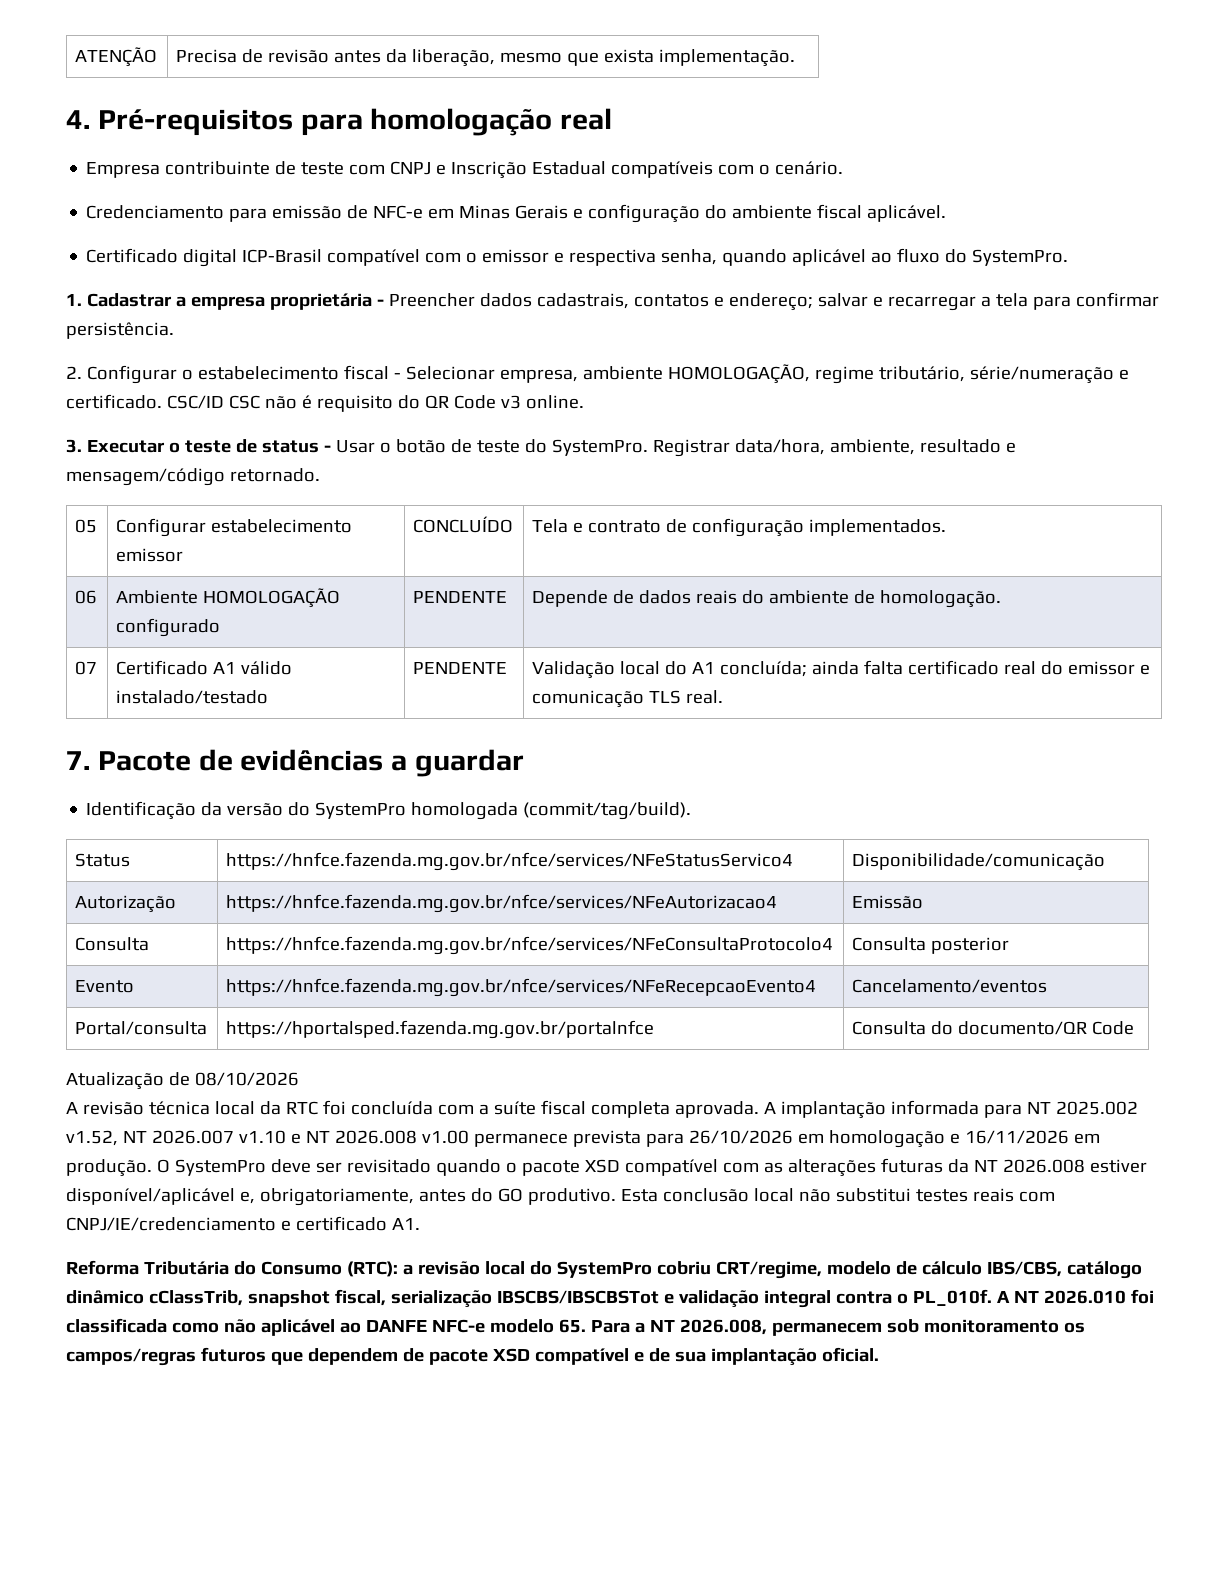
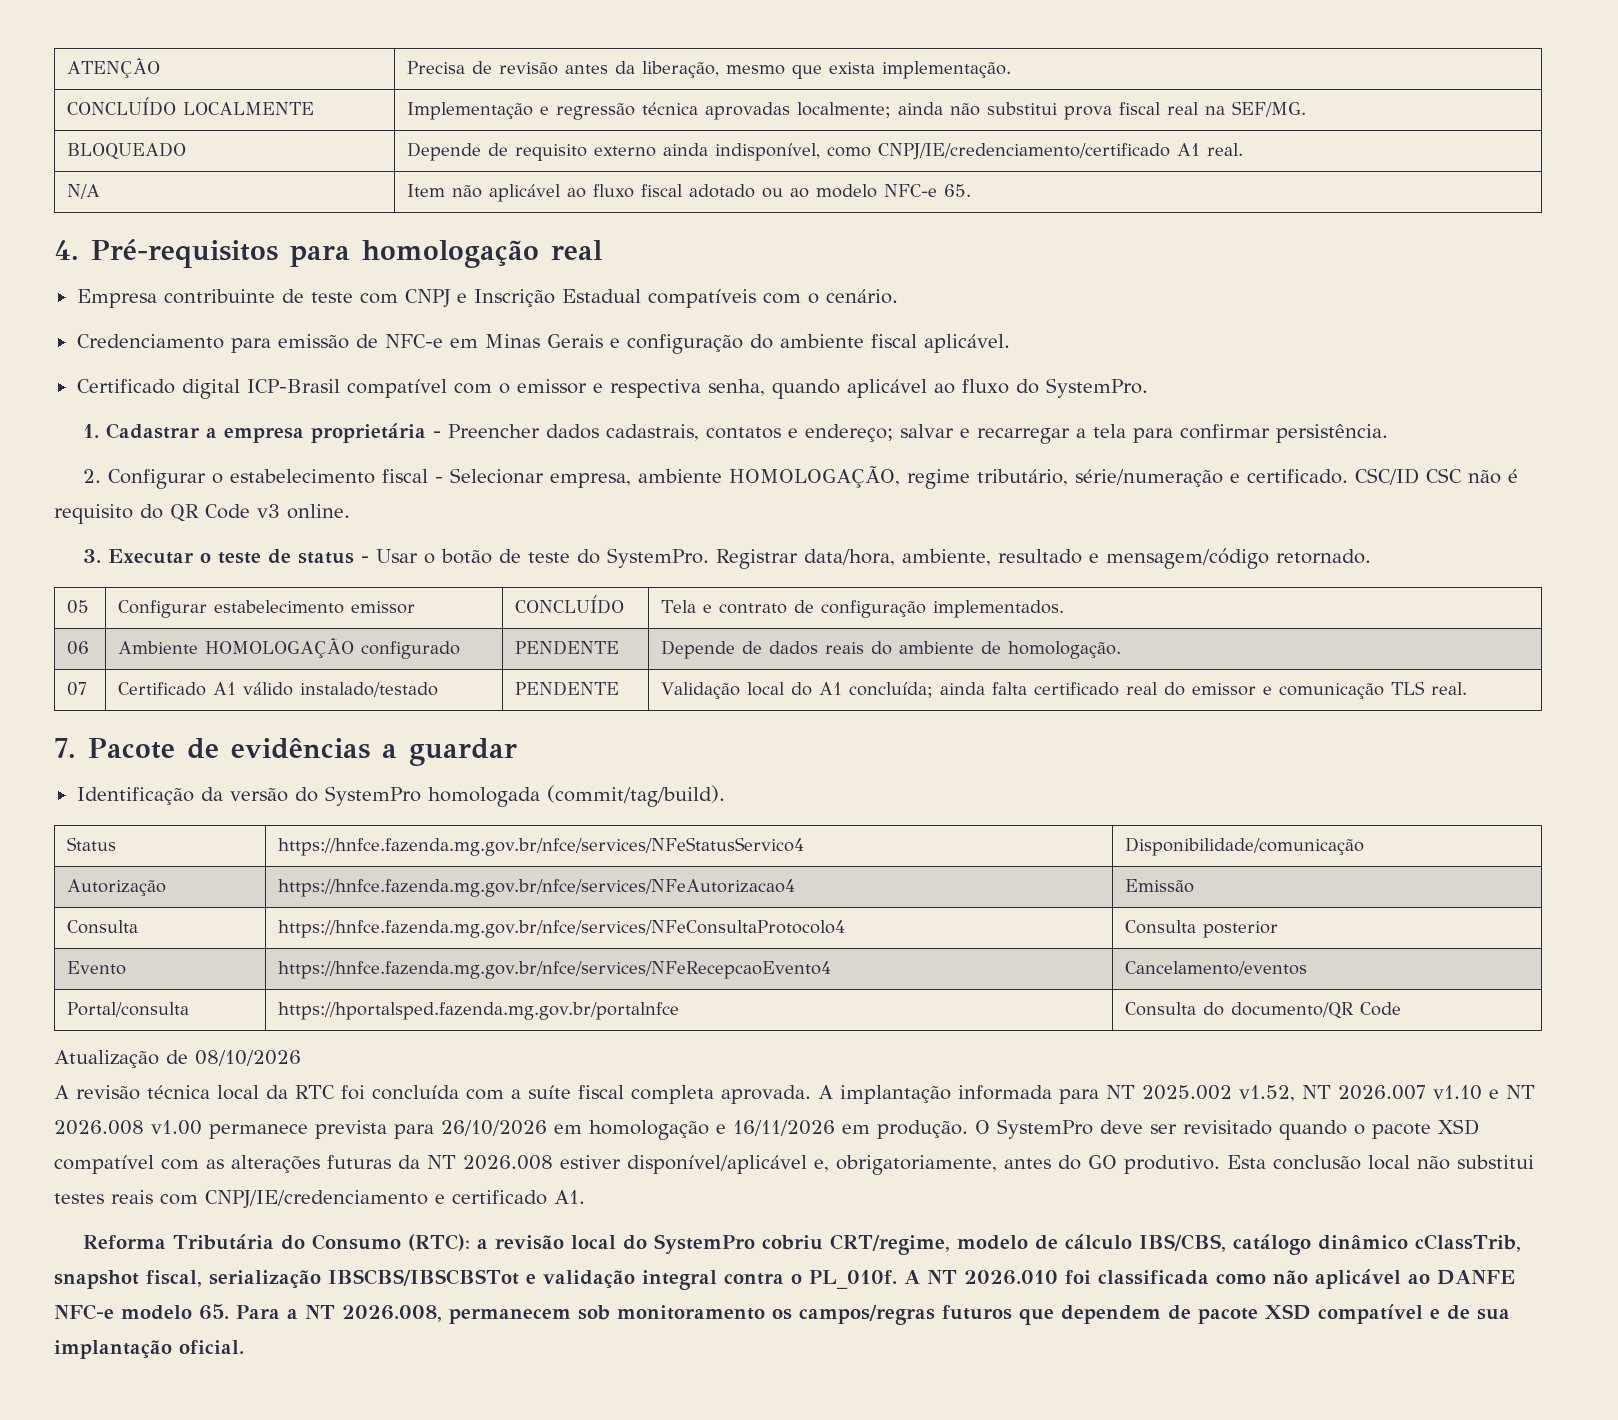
+ CONCLUÍDO LOCALMENTE | Implementação e regressão técnica aprovadas localmente; ainda não substitui prova fiscal real na SEF/MG.
+ BLOQUEADO | Depende de requisito externo ainda indisponível, como CNPJ/IE/credenciamento/certificado A1 real.
+ N/A | Item não aplicável ao fluxo fiscal adotado ou ao modelo NFC-e 65.

